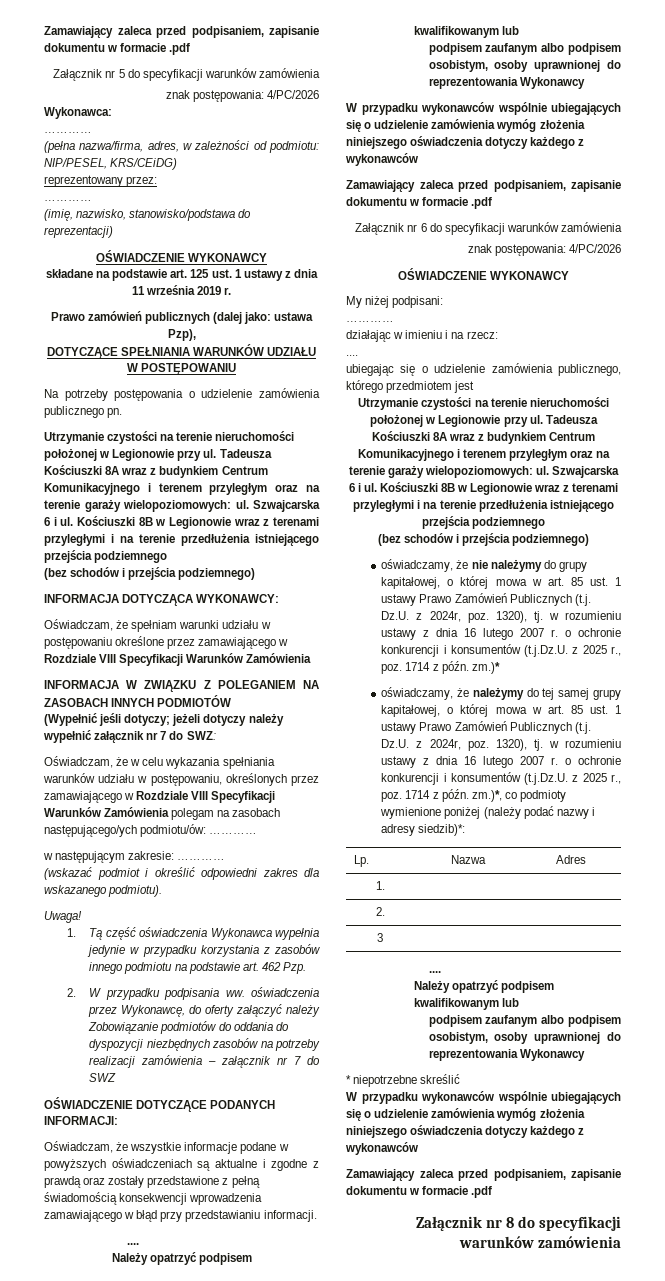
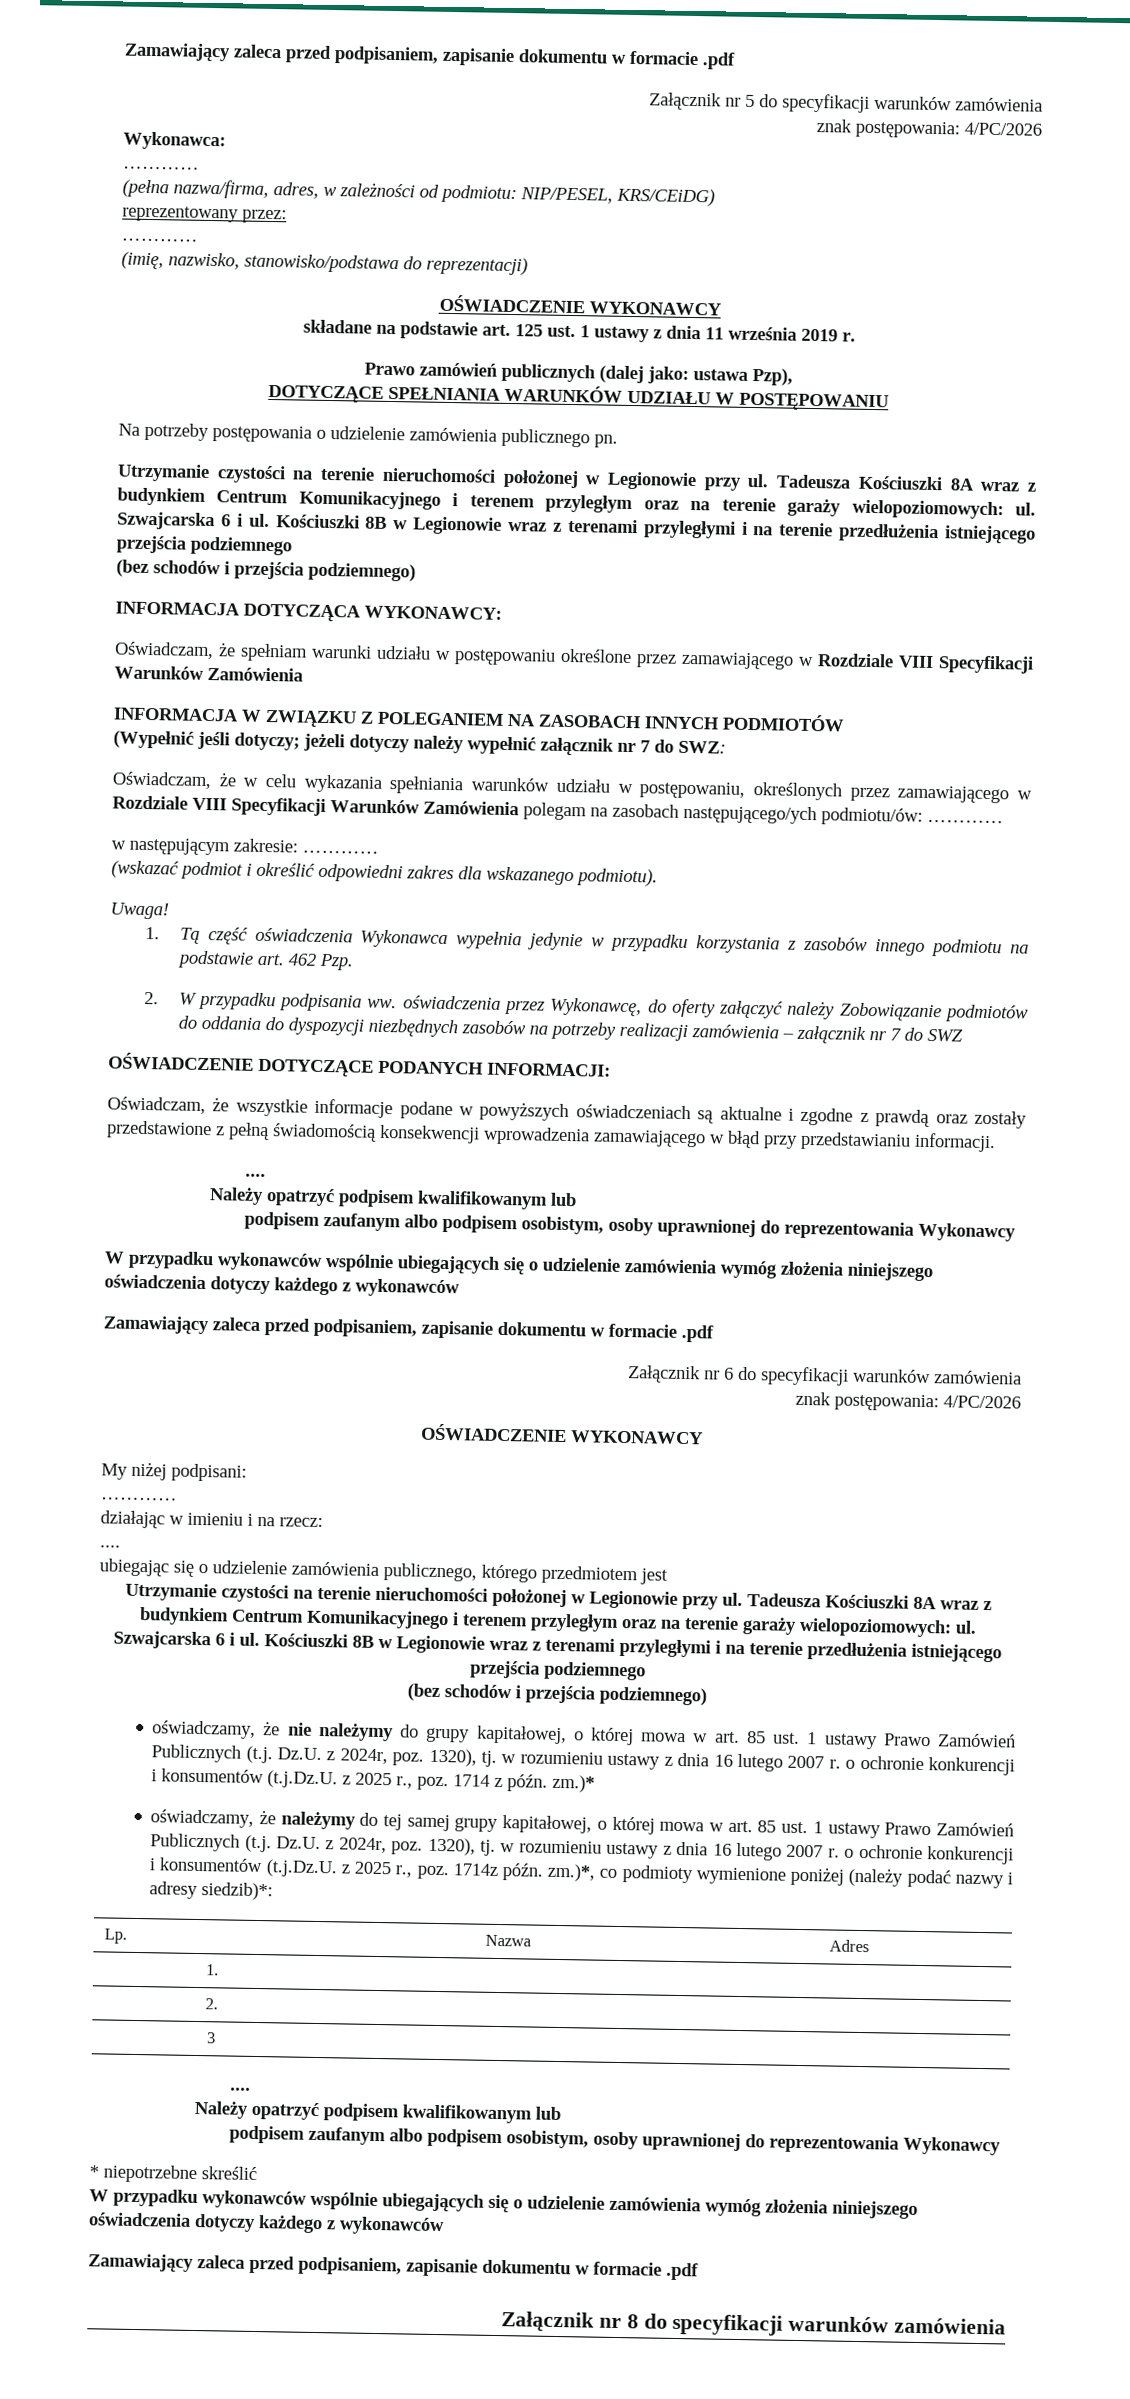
- oświadczamy, że należymy do tej samej grupy kapitałowej, o której mowa w art. 85 ust. 1 ustawy Prawo Zamówień Publicznych (t.j. Dz.U. z 2024r, poz. 1320), tj. w rozumieniu ustawy z dnia 16 lutego 2007 r. o ochronie konkurencji i konsumentów (t.j.Dz.U. z 2025 r., poz. 1714 z późn. zm.)*, co podmioty wymienione poniżej (należy podać nazwy i adresy siedzib)*:
+ oświadczamy, że należymy do tej samej grupy kapitałowej, o której mowa w art. 85 ust. 1 ustawy Prawo Zamówień Publicznych (t.j. Dz.U. z 2024r, poz. 1320), tj. w rozumieniu ustawy z dnia 16 lutego 2007 r. o ochronie konkurencji i konsumentów (t.j.Dz.U. z 2025 r., poz. 1714z późn. zm.)*, co podmioty wymienione poniżej (należy podać nazwy i adresy siedzib)*:

